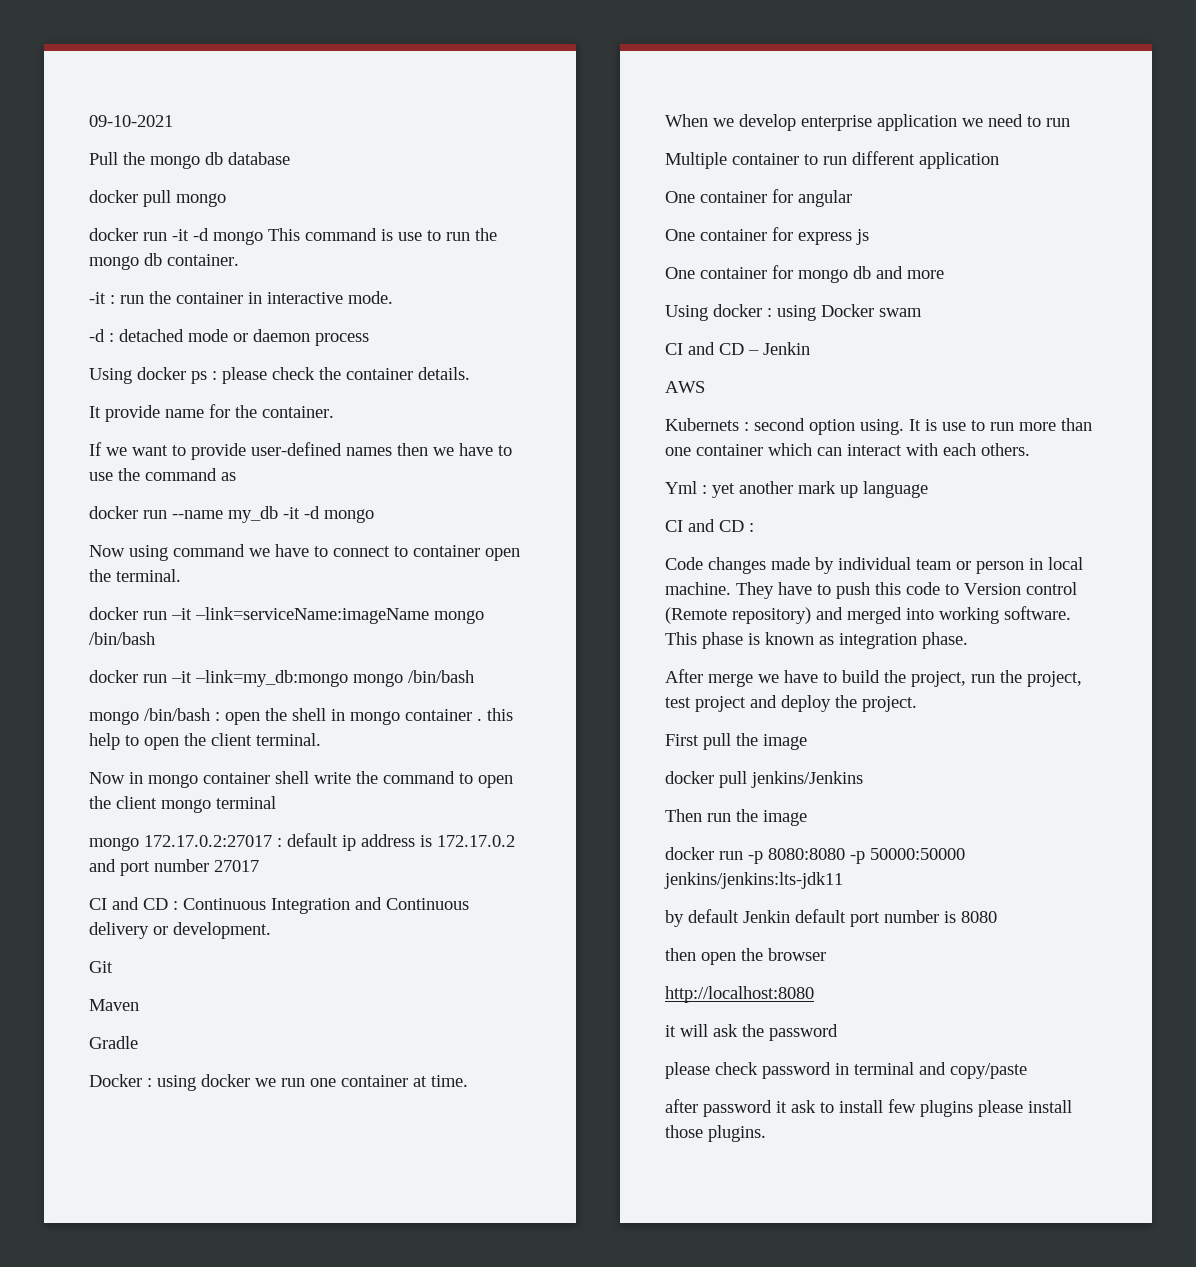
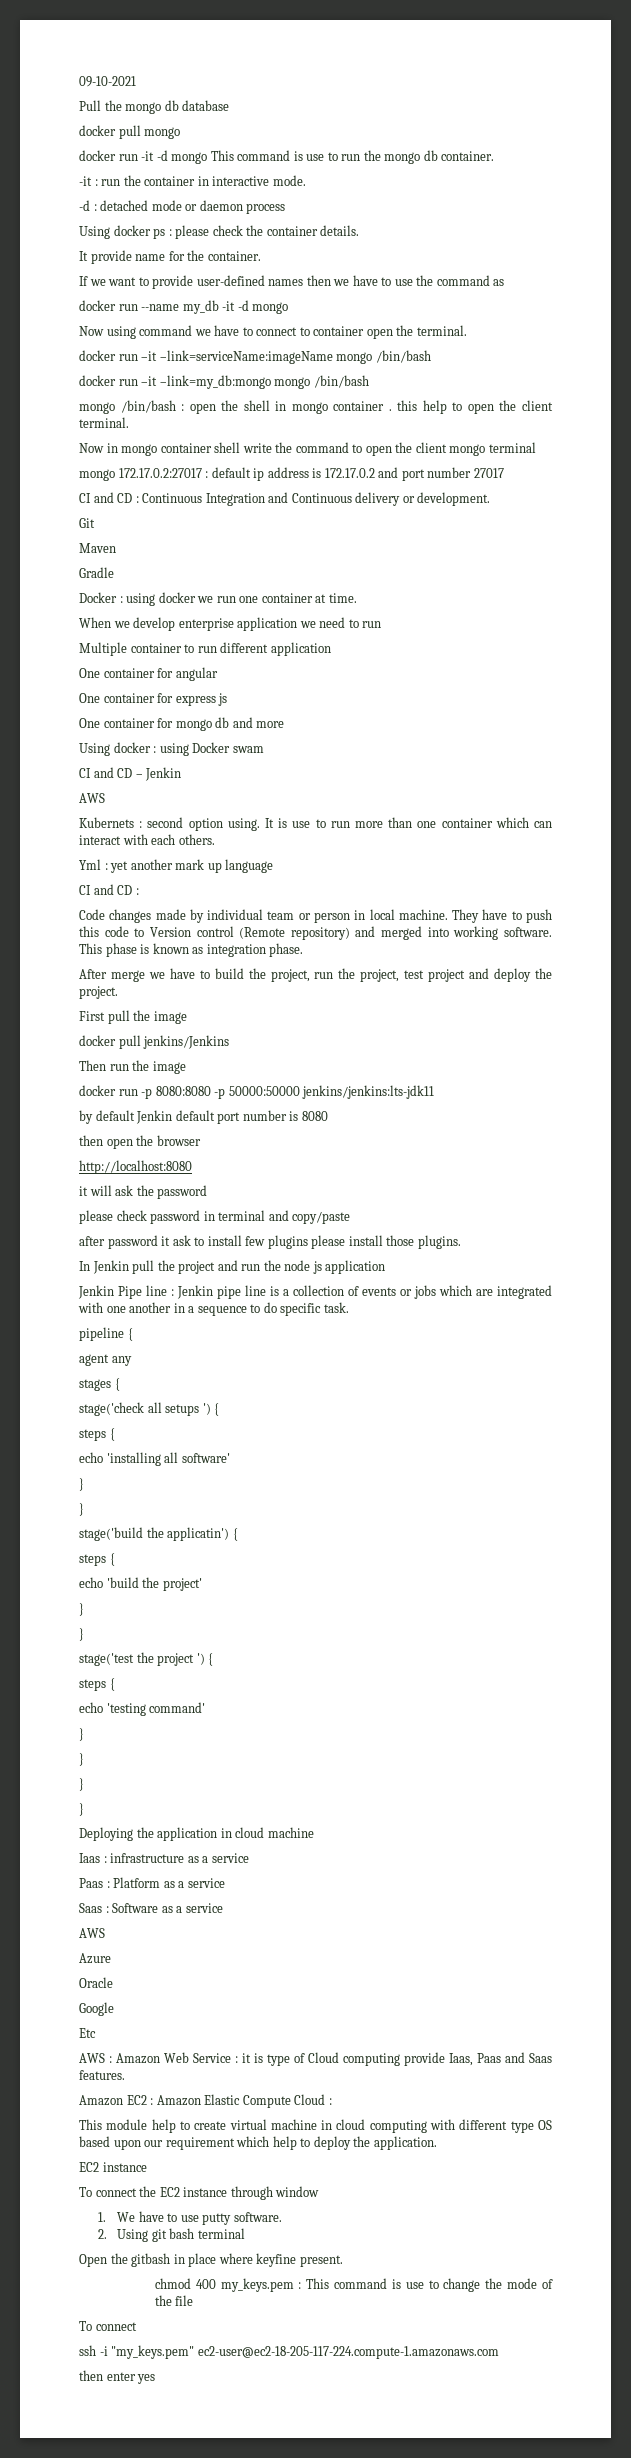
+ In Jenkin pull the project and run the node js application
+ Jenkin Pipe line : Jenkin pipe line is a collection of events or jobs which are integrated with one another in a sequence to do specific task.
+ pipeline {
+ agent any
+ stages {
+ stage('check all setups ') {
+ steps {
+ echo 'installing all software'
+ }
+ }
+ stage('build the applicatin') {
+ steps {
+ echo 'build the project'
+ }
+ }
+ stage('test the project ') {
+ steps {
+ echo 'testing command'
+ }
+ }
+ }
+ }
+ Deploying the application in cloud machine
+ Iaas : infrastructure as a service
+ Paas : Platform as a service
+ Saas : Software as a service
+ AWS
+ Azure
+ Oracle
+ Google
+ Etc
+ AWS : Amazon Web Service : it is type of Cloud computing provide Iaas, Paas and Saas features.
+ Amazon EC2 : Amazon Elastic Compute Cloud :
+ This module help to create virtual machine in cloud computing with different type OS based upon our requirement which help to deploy the application.
+ EC2 instance
+ To connect the EC2 instance through window
+ 1. We have to use putty software.
+ 2. Using git bash terminal
+ Open the gitbash in place where keyfine present.
+ chmod 400 my_keys.pem : This command is use to change the mode of the file
+ To connect
+ ssh -i "my_keys.pem" ec2-user@ec2-18-205-117-224.compute-1.amazonaws.com
+ then enter yes

